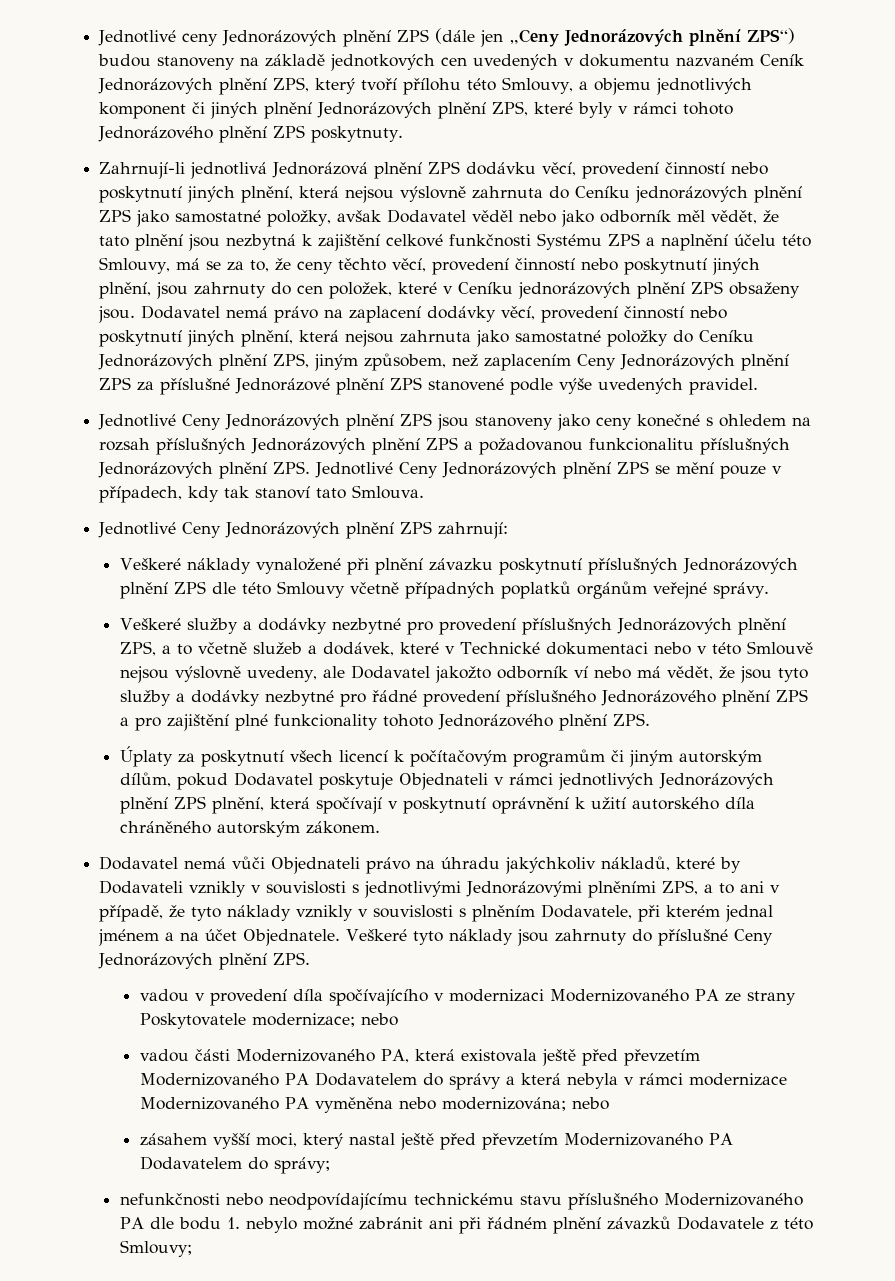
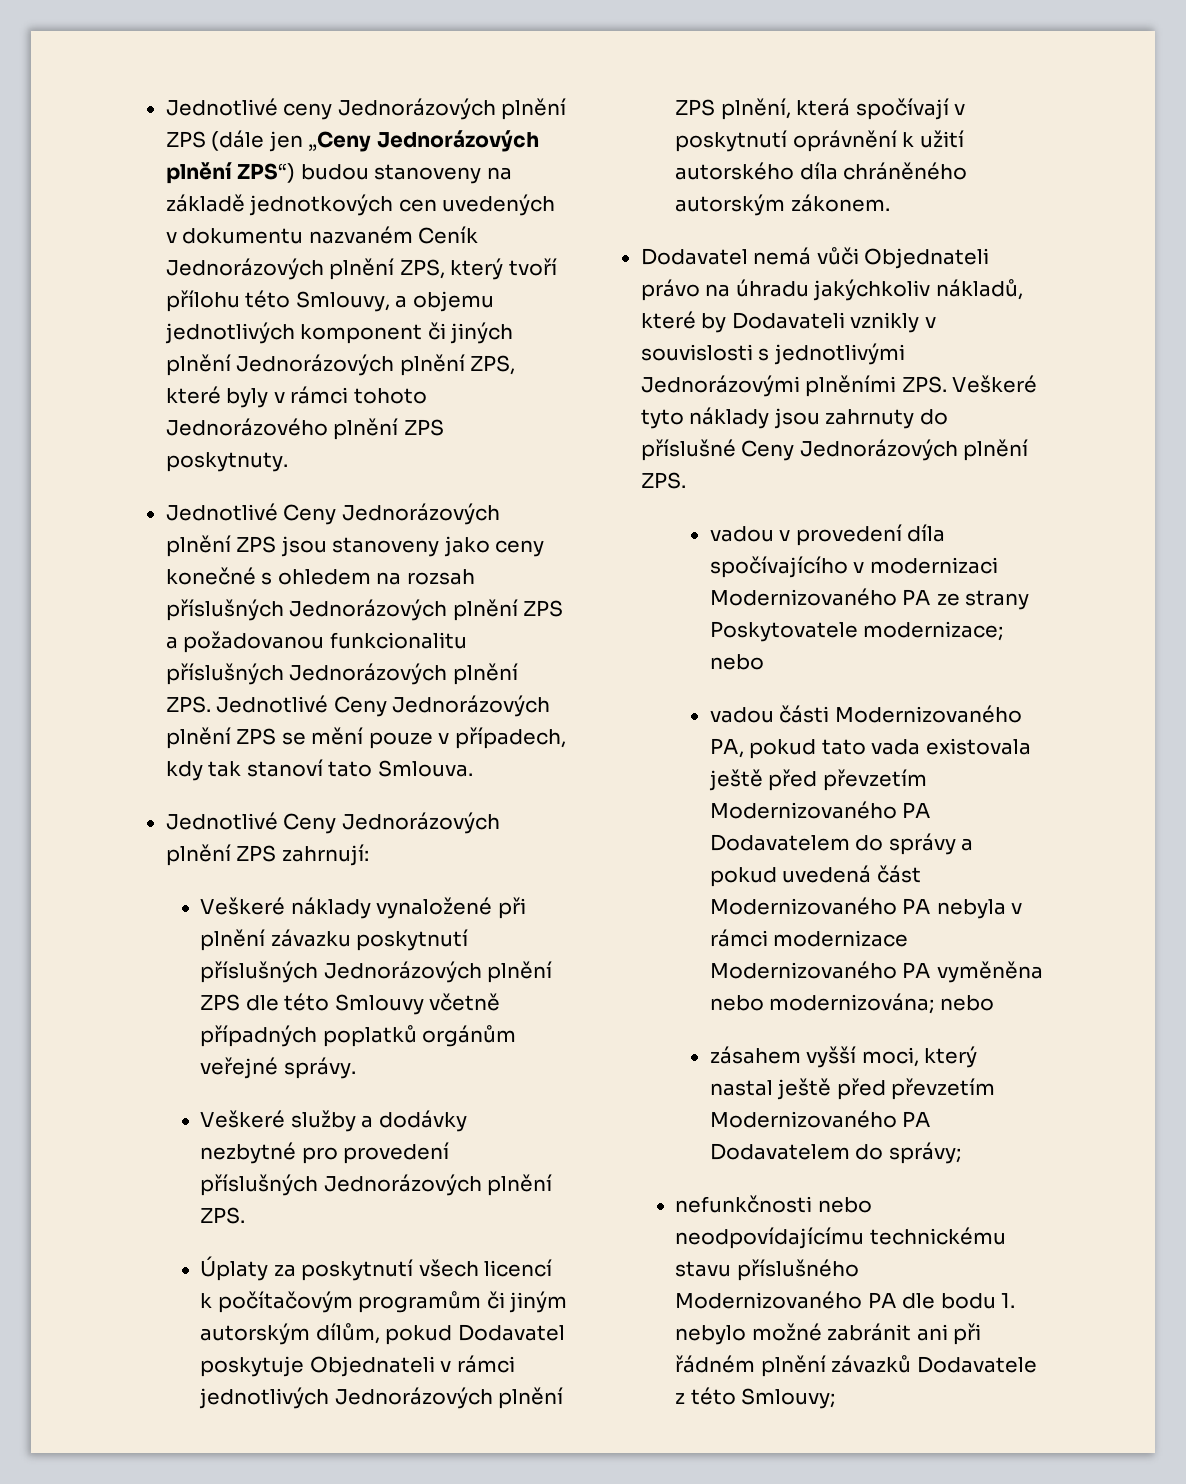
- Zahrnují-li jednotlivá Jednorázová plnění ZPS dodávku věcí, provedení činností nebo poskytnutí jiných plnění, která nejsou výslovně zahrnuta do Ceníku jednorázových plnění ZPS jako samostatné položky, avšak Dodavatel věděl nebo jako odborník měl vědět, že tato plnění jsou nezbytná k zajištění celkové funkčnosti Systému ZPS a naplnění účelu této Smlouvy, má se za to, že ceny těchto věcí, provedení činností nebo poskytnutí jiných plnění, jsou zahrnuty do cen položek, které v Ceníku jednorázových plnění ZPS obsaženy jsou. Dodavatel nemá právo na zaplacení dodávky věcí, provedení činností nebo poskytnutí jiných plnění, která nejsou zahrnuta jako samostatné položky do Ceníku Jednorázových plnění ZPS, jiným způsobem, než zaplacením Ceny Jednorázových plnění ZPS za příslušné Jednorázové plnění ZPS stanovené podle výše uvedených pravidel.
- Veškeré služby a dodávky nezbytné pro provedení příslušných Jednorázových plnění ZPS, a to včetně služeb a dodávek, které v Technické dokumentaci nebo v této Smlouvě nejsou výslovně uvedeny, ale Dodavatel jakožto odborník ví nebo má vědět, že jsou tyto služby a dodávky nezbytné pro řádné provedení příslušného Jednorázového plnění ZPS a pro zajištění plné funkcionality tohoto Jednorázového plnění ZPS.
+ Veškeré služby a dodávky nezbytné pro provedení příslušných Jednorázových plnění ZPS.
- Dodavatel nemá vůči Objednateli právo na úhradu jakýchkoliv nákladů, které by Dodavateli vznikly v souvislosti s jednotlivými Jednorázovými plněními ZPS, a to ani v případě, že tyto náklady vznikly v souvislosti s plněním Dodavatele, při kterém jednal jménem a na účet Objednatele. Veškeré tyto náklady jsou zahrnuty do příslušné Ceny Jednorázových plnění ZPS.
+ Dodavatel nemá vůči Objednateli právo na úhradu jakýchkoliv nákladů, které by Dodavateli vznikly v souvislosti s jednotlivými Jednorázovými plněními ZPS. Veškeré tyto náklady jsou zahrnuty do příslušné Ceny Jednorázových plnění ZPS.
- vadou části Modernizovaného PA, která existovala ještě před převzetím Modernizovaného PA Dodavatelem do správy a která nebyla v rámci modernizace Modernizovaného PA vyměněna nebo modernizována; nebo
+ vadou části Modernizovaného PA, pokud tato vada existovala ještě před převzetím Modernizovaného PA Dodavatelem do správy a pokud uvedená část Modernizovaného PA nebyla v rámci modernizace Modernizovaného PA vyměněna nebo modernizována; nebo

